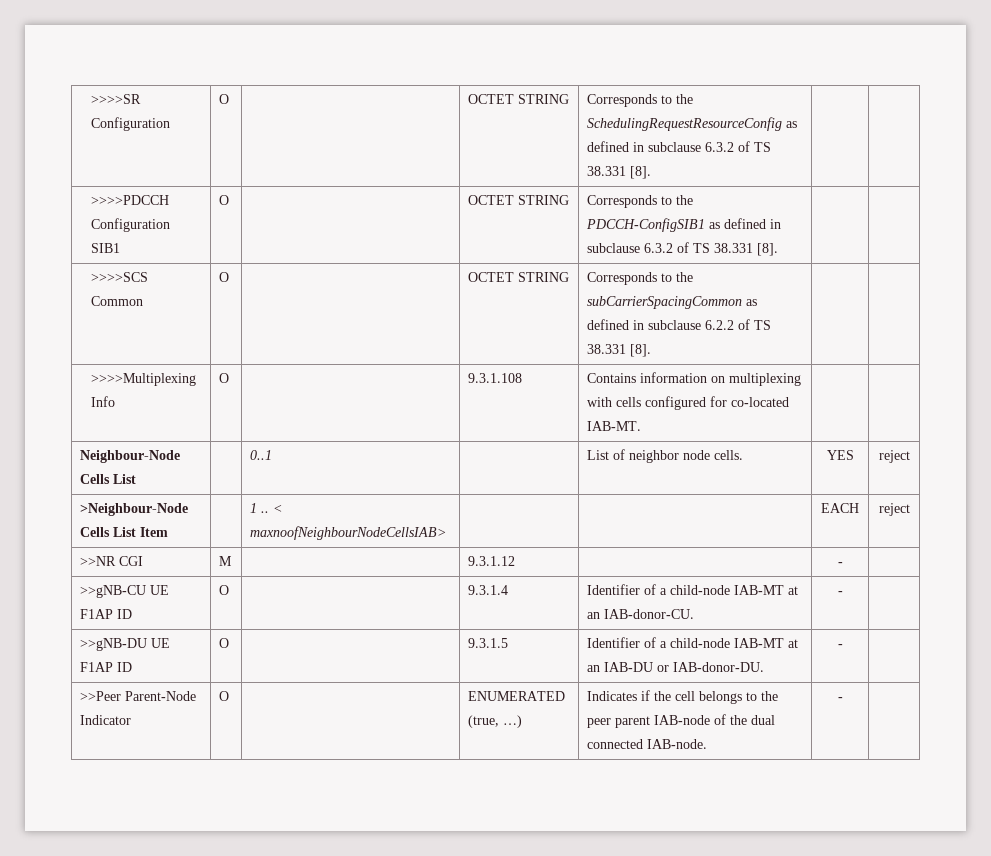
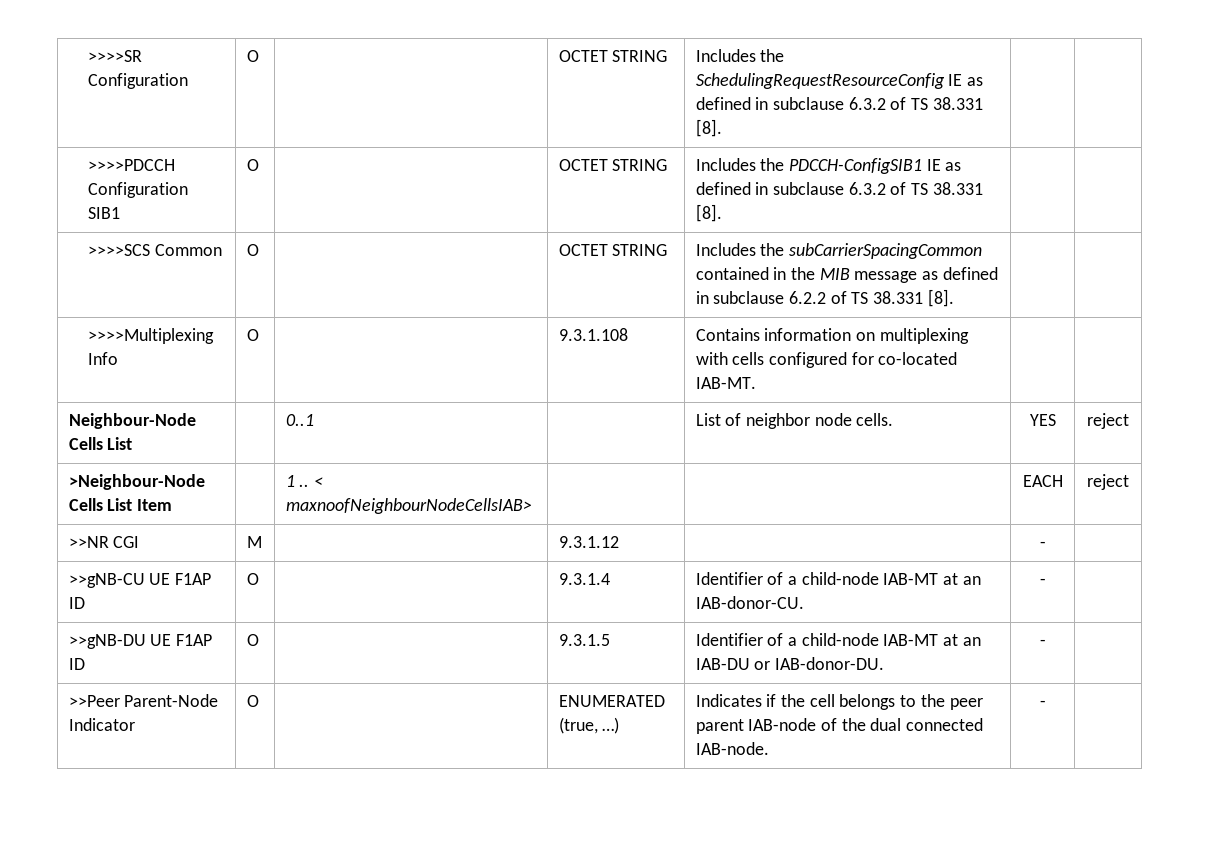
- >>>>SR Configuration | O | | OCTET STRING | Corresponds to the SchedulingRequestResourceConfig as defined in subclause 6.3.2 of TS 38.331 [8]. | |
+ >>>>SR Configuration | O | | OCTET STRING | Includes the SchedulingRequestResourceConfig IE as defined in subclause 6.3.2 of TS 38.331 [8]. | |
- >>>>PDCCH Configuration SIB1 | O | | OCTET STRING | Corresponds to the PDCCH-ConfigSIB1 as defined in subclause 6.3.2 of TS 38.331 [8]. | |
+ >>>>PDCCH Configuration SIB1 | O | | OCTET STRING | Includes the PDCCH-ConfigSIB1 IE as defined in subclause 6.3.2 of TS 38.331 [8]. | |
- >>>>SCS Common | O | | OCTET STRING | Corresponds to the subCarrierSpacingCommon as defined in subclause 6.2.2 of TS 38.331 [8]. | |
+ >>>>SCS Common | O | | OCTET STRING | Includes the subCarrierSpacingCommon contained in the MIB message as defined in subclause 6.2.2 of TS 38.331 [8]. | |

